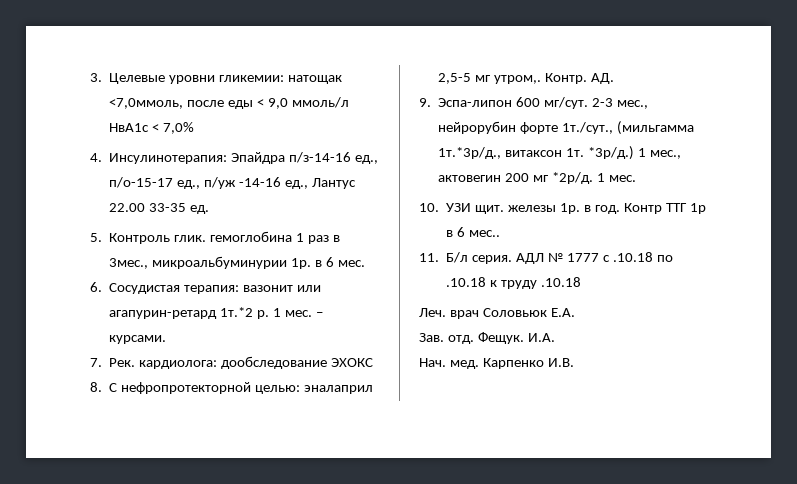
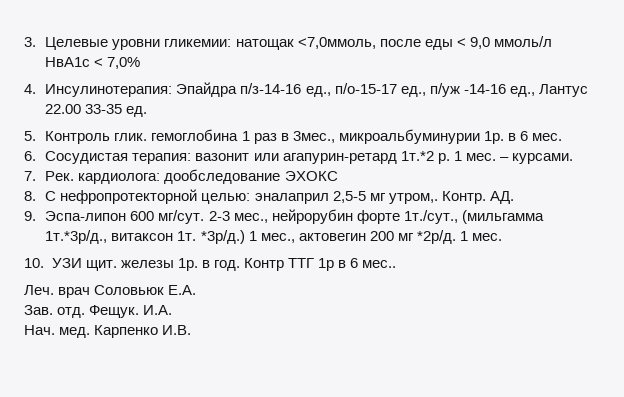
- 11. Б/л серия. АДЛ № 1777 с .10.18 по .10.18 к труду .10.18

